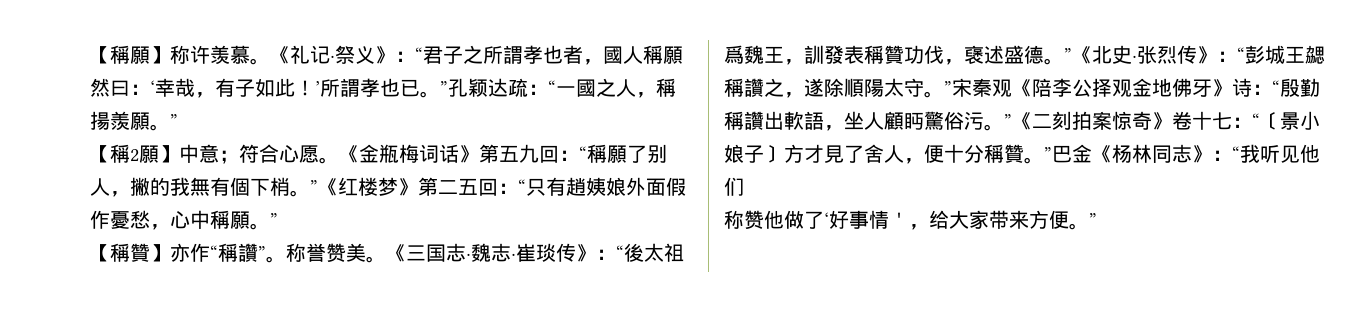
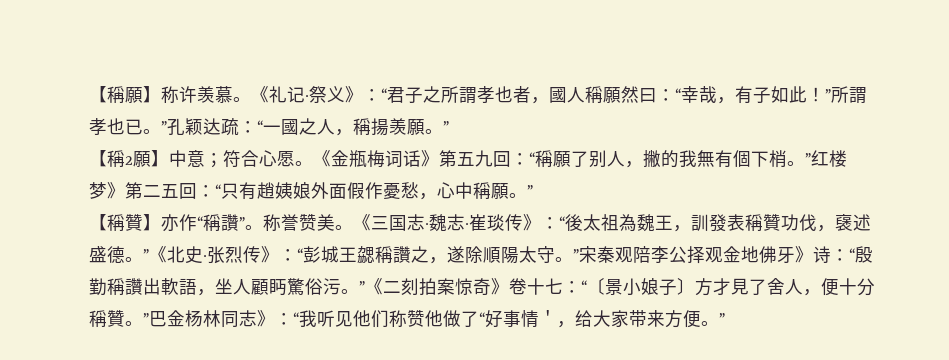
- 《礼记·祭义》：“君子之所謂孝也者，國人稱願然曰：‘幸哉，有子如此！’所謂孝也已。”孔颖达疏：“一國之人，稱揚羨願。”
+ 《礼记·祭义》：“君子之所謂孝也者，國人稱願然曰：“幸哉，有子如此！”所謂孝也已。”孔颖达疏：“一國之人，稱揚羡願。”
- 《金瓶梅词话》第五九回：“稱願了别人，撇的我無有個下梢。”《红楼梦》第二五回：“只有趙姨娘外面假作憂愁，心中稱願。”
+ 《金瓶梅词话》第五九回：“稱願了别人，撇的我無有個下梢。”红楼梦》第二五回：“只有趙姨娘外面假作憂愁，心中稱願。”
- “後太祖爲魏王，訓發表稱贊功伐，襃述盛德。”《北史·张烈传》：
+ “後太祖為魏王，訓發表稱贊功伐，襃述盛德。”《北史·张烈传》：
- “彭城王勰稱讚之，遂除順陽太守。”宋秦观《陪李公择观金地佛牙》诗：
+ “彭城王勰稱讚之，遂除順陽太守。”宋秦观陪李公择观金地佛牙》诗：
- “〔景小娘子〕方才見了舍人，便十分稱贊。”巴金《杨林同志》：
+ “〔景小娘子〕方才見了舍人，便十分稱贊。”巴金杨林同志》：
- “我听见他们
- 称赞他做了‘好事情＇，给大家带来方便。”
+ “我听见他们称赞他做了“好事情＇，给大家带来方便。”

